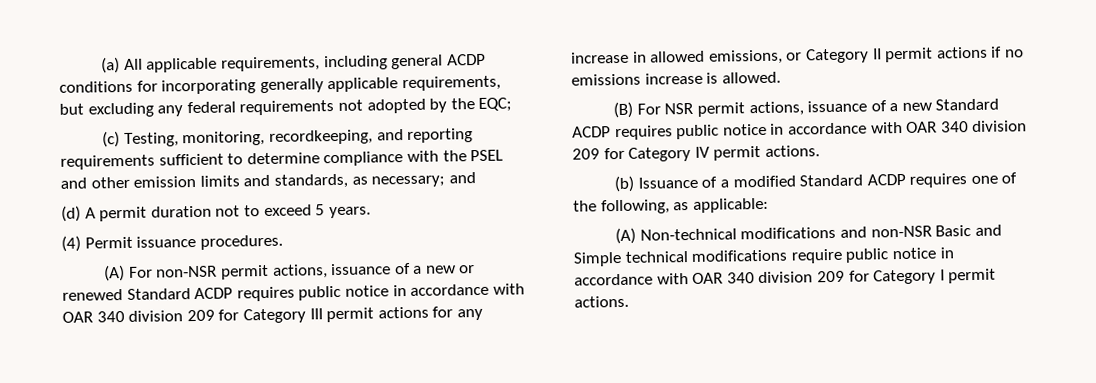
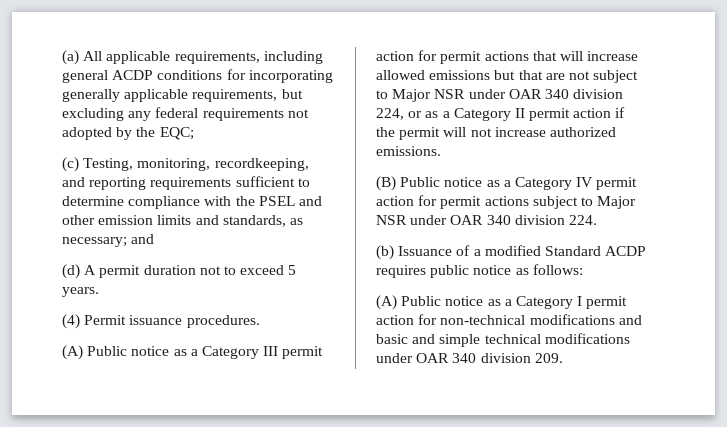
- (A) For non-NSR permit actions, issuance of a new or renewed Standard ACDP requires public notice in accordance with OAR 340 division 209 for Category III permit actions for any increase in allowed emissions, or Category II permit actions if no emissions increase is allowed.
- (B) For NSR permit actions, issuance of a new Standard ACDP requires public notice in accordance with OAR 340 division 209 for Category IV permit actions.
+ (A) Public notice as a Category III permit action for permit actions that will increase allowed emissions but that are not subject to Major NSR under OAR 340 division 224, or as a Category II permit action if the permit will not increase authorized emissions.
+ (B) Public notice as a Category IV permit action for permit actions subject to Major NSR under OAR 340 division 224.
- (b) Issuance of a modified Standard ACDP requires one of the following, as applicable:
- (A) Non-technical modifications and non-NSR Basic and Simple technical modifications require public notice in accordance with OAR 340 division 209 for Category I permit actions.
+ (b) Issuance of a modified Standard ACDP requires public notice as follows:
+ (A) Public notice as a Category I permit action for non-technical modifications and basic and simple technical modifications under OAR 340 division 209.

